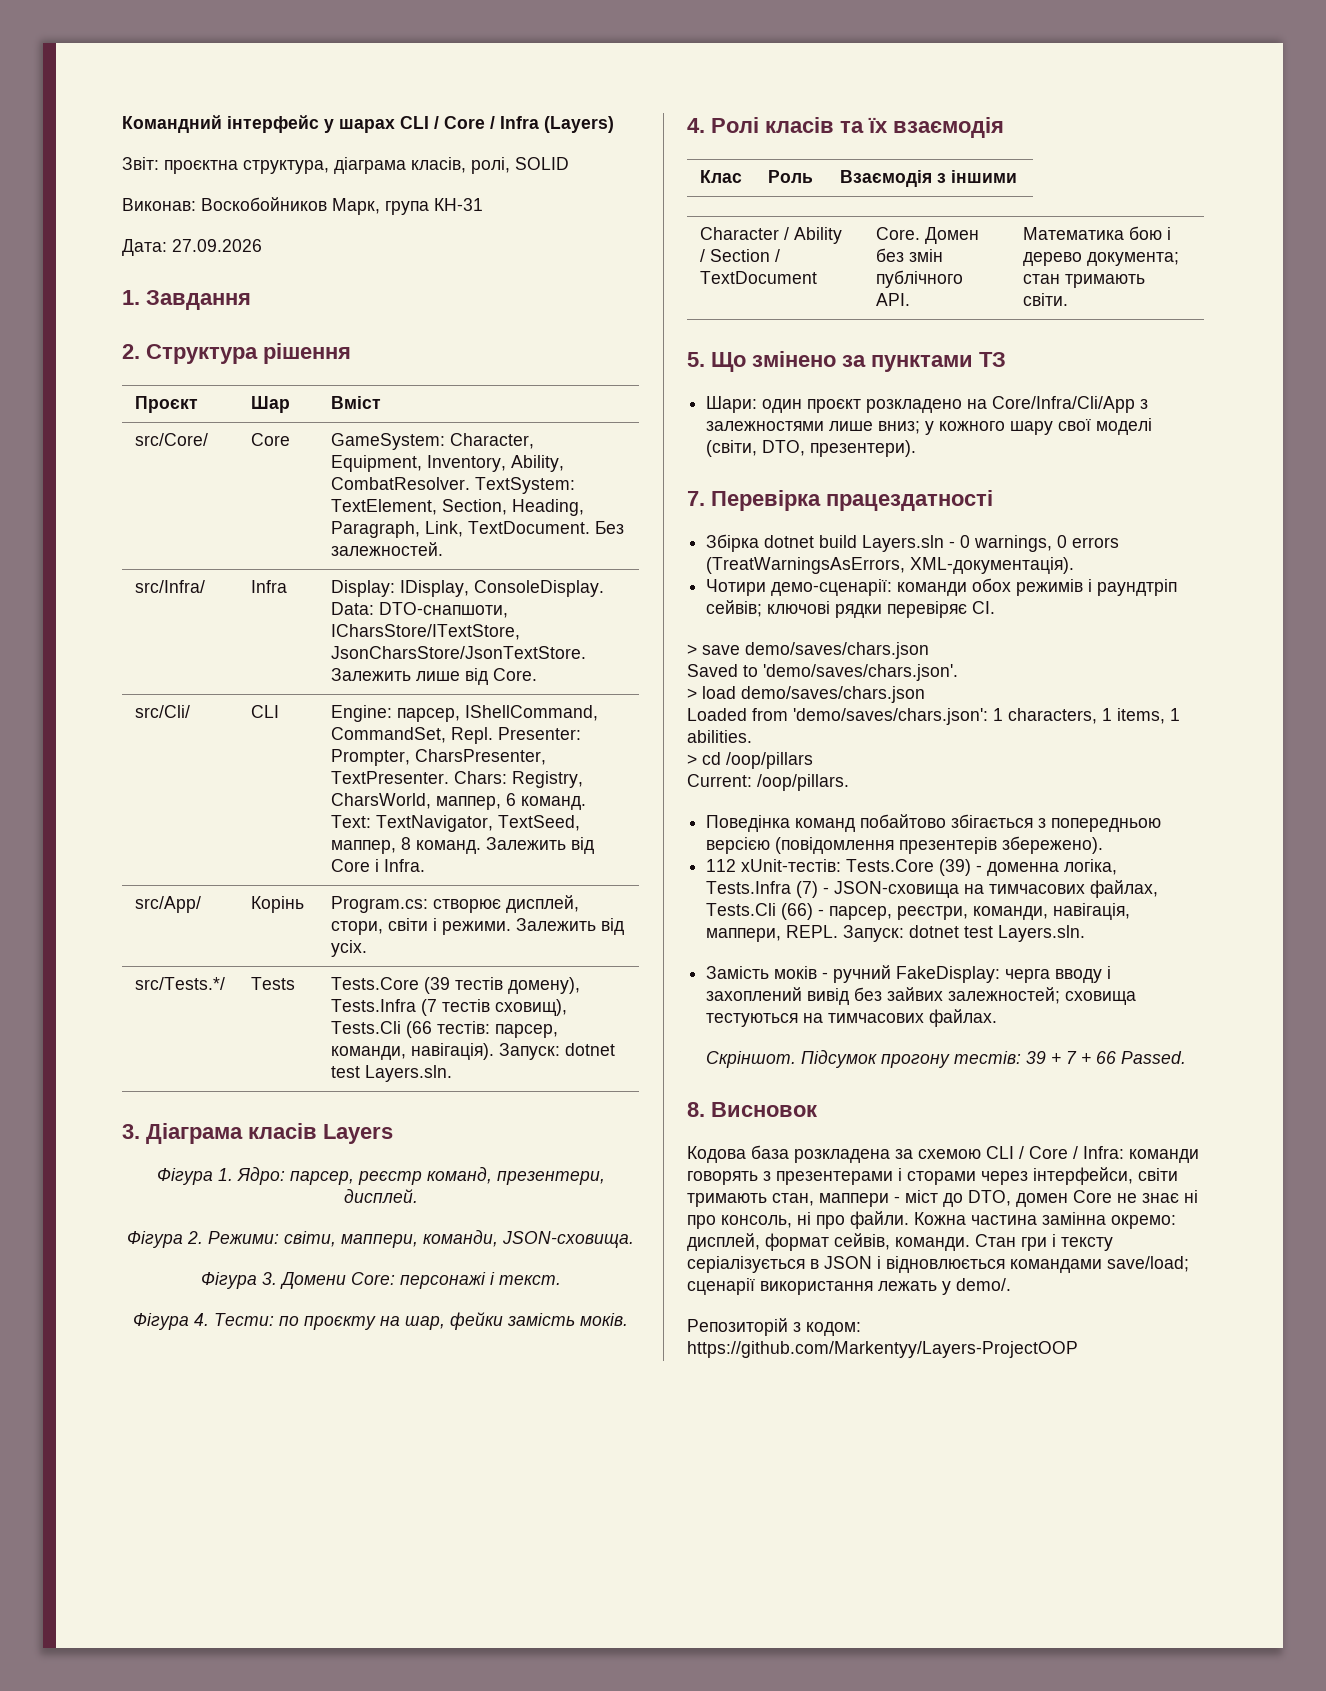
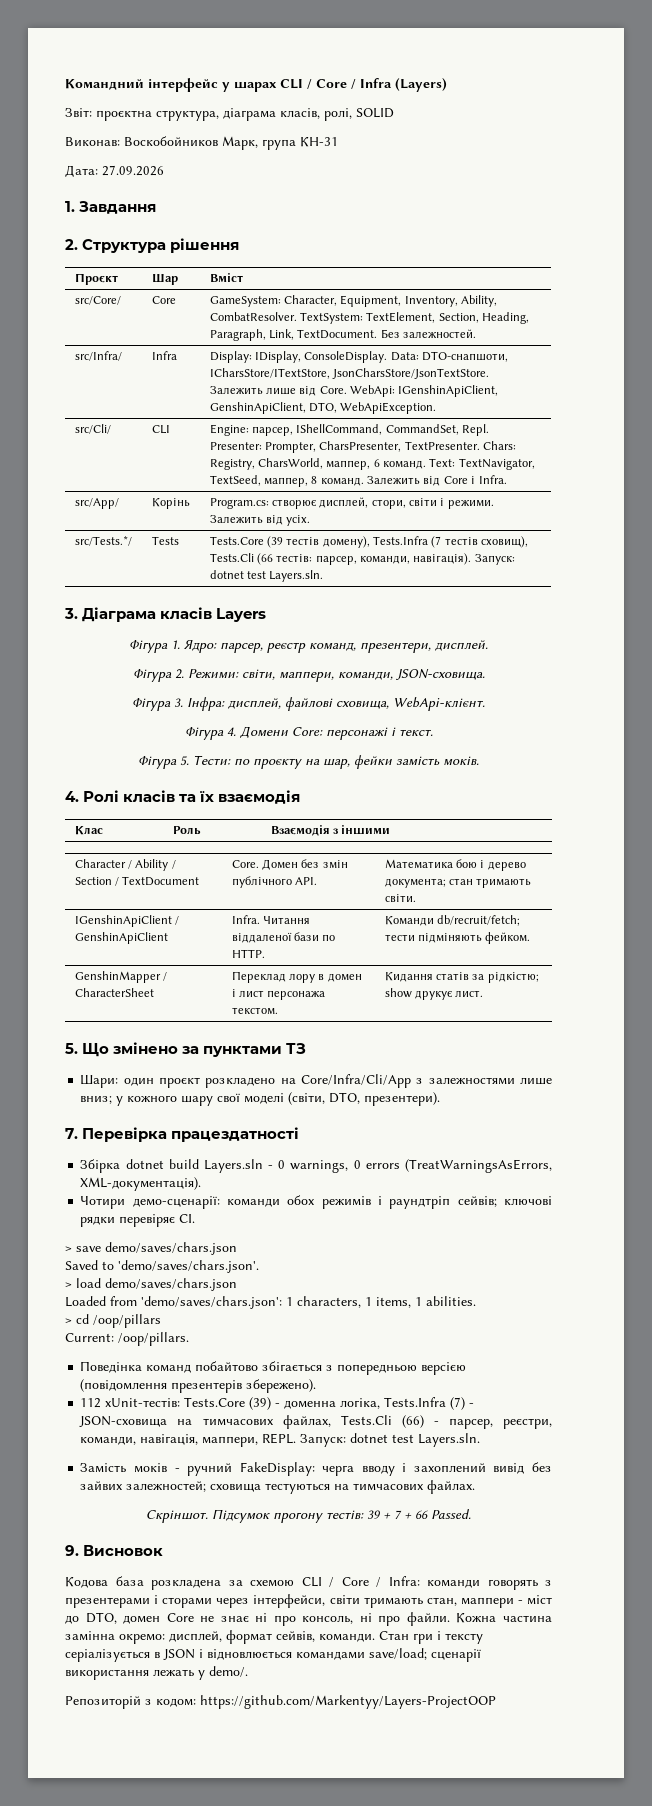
- src/Infra/ | Infra | Display: IDisplay, ConsoleDisplay. Data: DTO-снапшоти, ICharsStore/ITextStore, JsonCharsStore/JsonTextStore. Залежить лише від Core.
+ src/Infra/ | Infra | Display: IDisplay, ConsoleDisplay. Data: DTO-снапшоти, ICharsStore/ITextStore, JsonCharsStore/JsonTextStore. Залежить лише від Core. WebApi: IGenshinApiClient, GenshinApiClient, DTO, WebApiException.
- Фігура 3. Домени Core: персонажі і текст.
+ Фігура 3. Інфра: дисплей, файлові сховища, WebApi-клієнт.
+ Фігура 4. Домени Core: персонажі і текст.
- Фігура 4. Тести: по проєкту на шар, фейки замість моків.
+ Фігура 5. Тести: по проєкту на шар, фейки замість моків.
+ IGenshinApiClient / GenshinApiClient | Infra. Читання віддаленої бази по HTTP. | Команди db/recruit/fetch; тести підміняють фейком.
+ GenshinMapper / CharacterSheet | Переклад лору в домен і лист персонажа текстом. | Кидання статів за рідкістю; show друкує лист.
- 8. Висновок
+ 9. Висновок

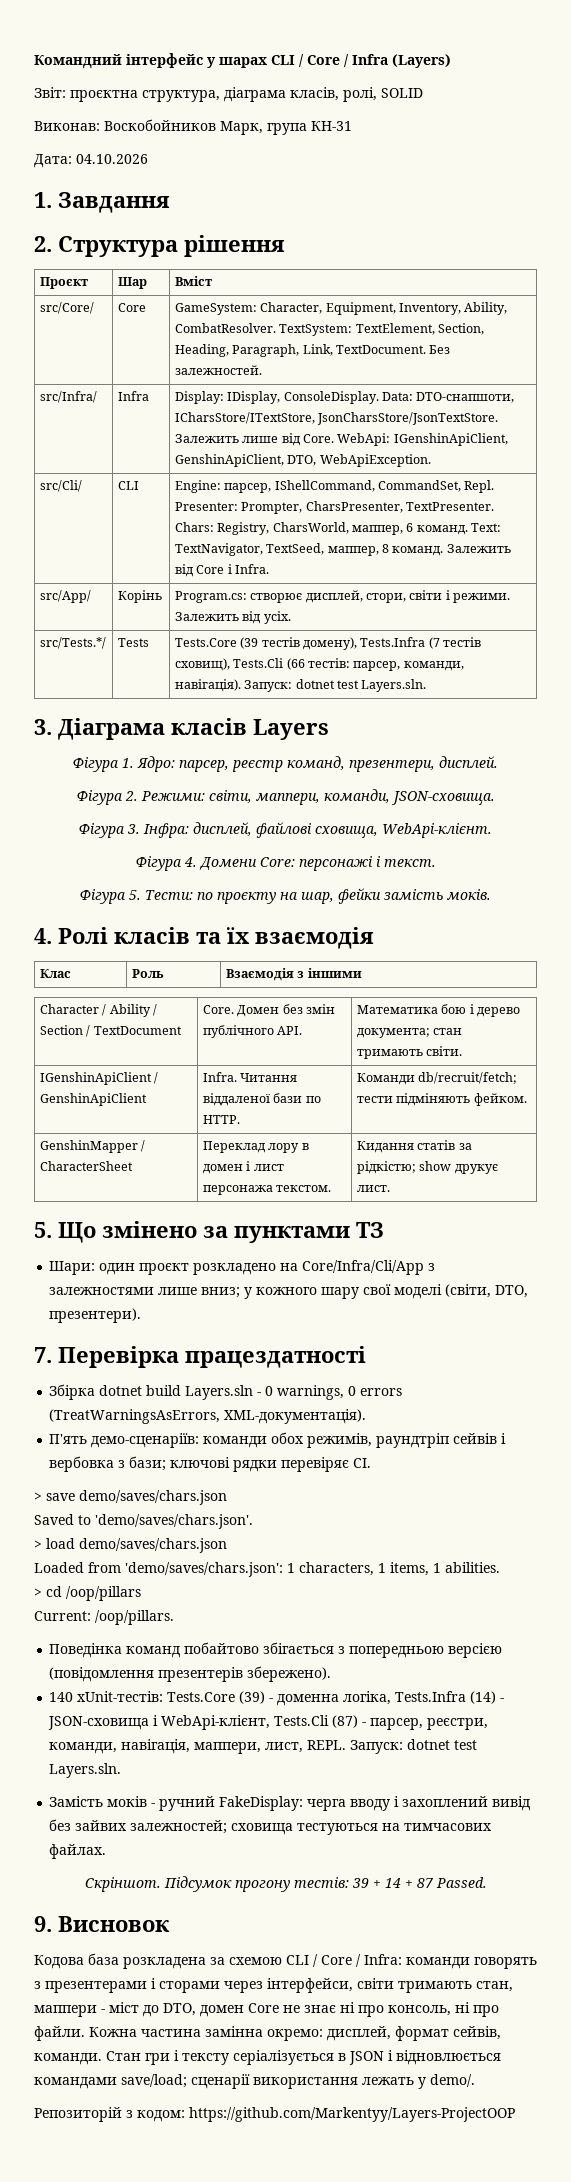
- Дата: 27.09.2026
+ Дата: 04.10.2026
- Чотири демо-сценарії: команди обох режимів і раундтріп сейвів; ключові рядки перевіряє CI.
+ П'ять демо-сценаріїв: команди обох режимів, раундтріп сейвів і вербовка з бази; ключові рядки перевіряє CI.
- 112 xUnit-тестів: Tests.Core (39) - доменна логіка, Tests.Infra (7) - JSON-сховища на тимчасових файлах, Tests.Cli (66) - парсер, реєстри, команди, навігація, маппери, REPL.
+ 140 xUnit-тестів: Tests.Core (39) - доменна логіка, Tests.Infra (14) - JSON-сховища і WebApi-клієнт, Tests.Cli (87) - парсер, реєстри, команди, навігація, маппери, лист, REPL.
- Підсумок прогону тестів: 39 + 7 + 66 Passed.
+ Підсумок прогону тестів: 39 + 14 + 87 Passed.

